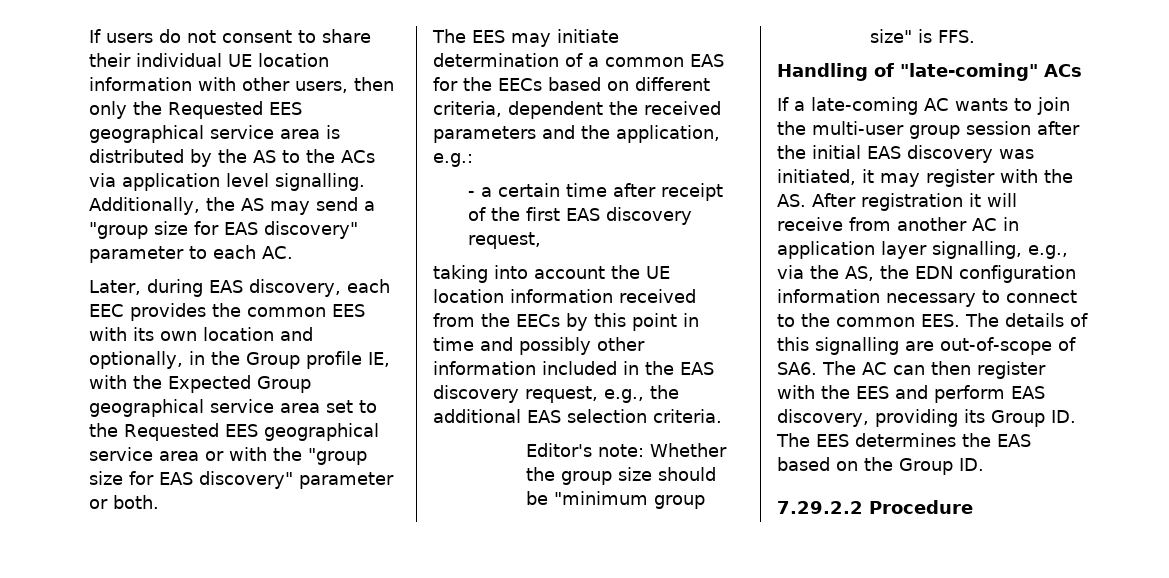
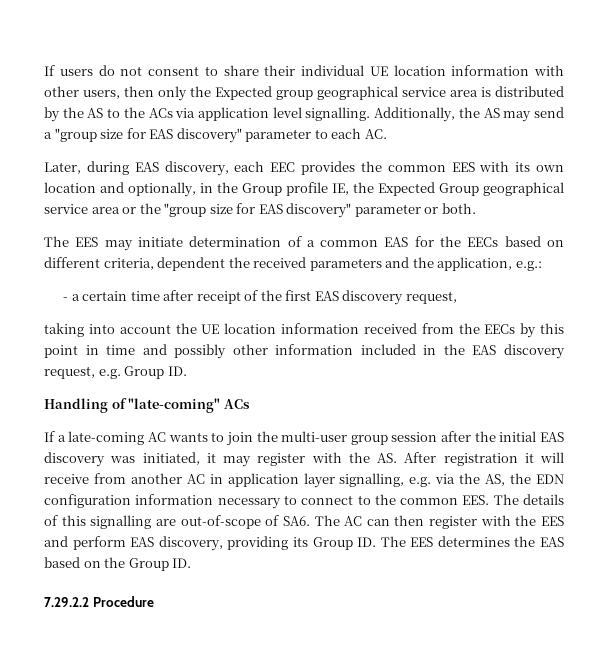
- If users do not consent to share their individual UE location information with other users, then only the Requested EES geographical service area is distributed by the AS to the ACs via application level signalling.
+ If users do not consent to share their individual UE location information with other users, then only the Expected group geographical service area is distributed by the AS to the ACs via application level signalling.
- Later, during EAS discovery, each EEC provides the common EES with its own location and optionally, in the Group profile IE, with the Expected Group geographical service area set to the Requested EES geographical service area or with the "group size for EAS discovery" parameter or both.
+ Later, during EAS discovery, each EEC provides the common EES with its own location and optionally, in the Group profile IE, the Expected Group geographical service area or the "group size for EAS discovery" parameter or both.
- taking into account the UE location information received from the EECs by this point in time and possibly other information included in the EAS discovery request, e.g., the additional EAS selection criteria.
- Editor's note: Whether the group size should be "minimum group size" is FFS.
+ taking into account the UE location information received from the EECs by this point in time and possibly other information included in the EAS discovery request, e.g. Group ID.
- If a late-coming AC wants to join the multi-user group session after the initial EAS discovery was initiated, it may register with the AS. After registration it will receive from another AC in application layer signalling, e.g., via the AS, the EDN configuration information necessary to connect to the common EES. The details of this signalling are out-of-scope of SA6. The AC can then register with the EES and perform EAS discovery, providing its Group ID. The EES determines the EAS based on the Group ID.
+ If a late-coming AC wants to join the multi-user group session after the initial EAS discovery was initiated, it may register with the AS. After registration it will receive from another AC in application layer signalling, e.g. via the AS, the EDN configuration information necessary to connect to the common EES. The details of this signalling are out-of-scope of SA6. The AC can then register with the EES and perform EAS discovery, providing its Group ID. The EES determines the EAS based on the Group ID.

